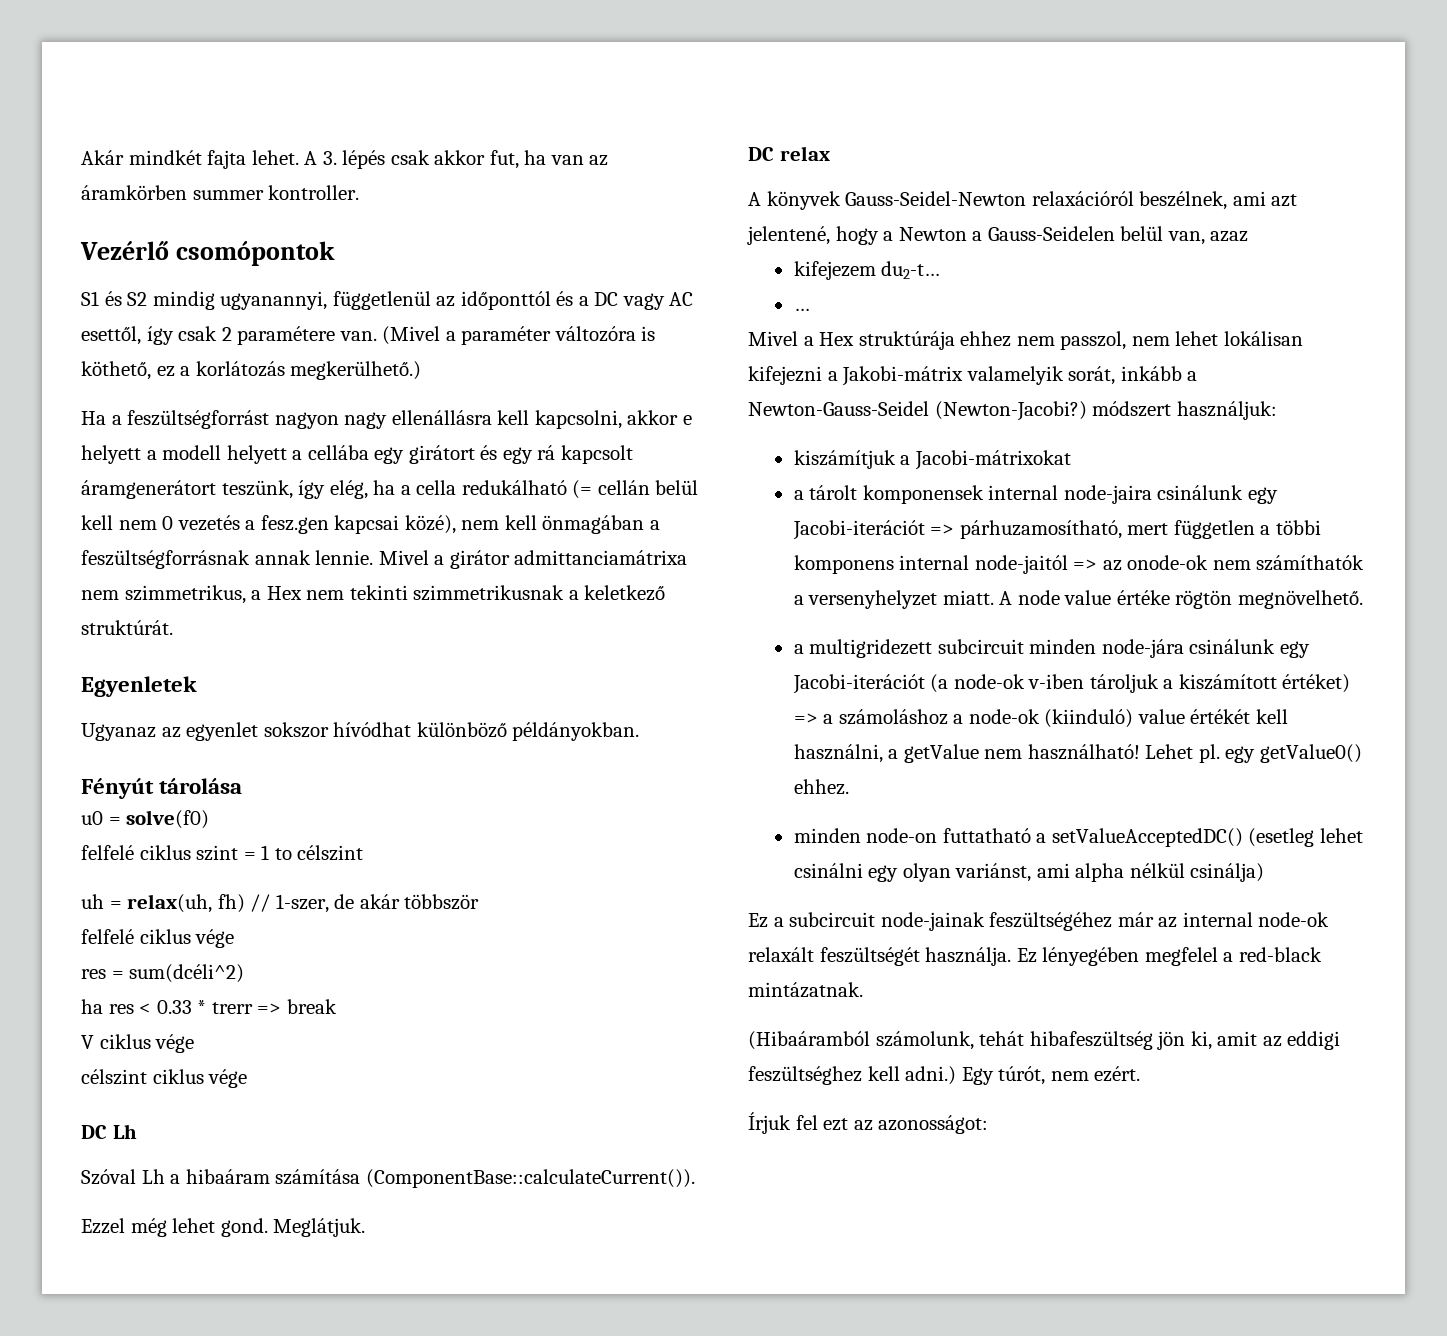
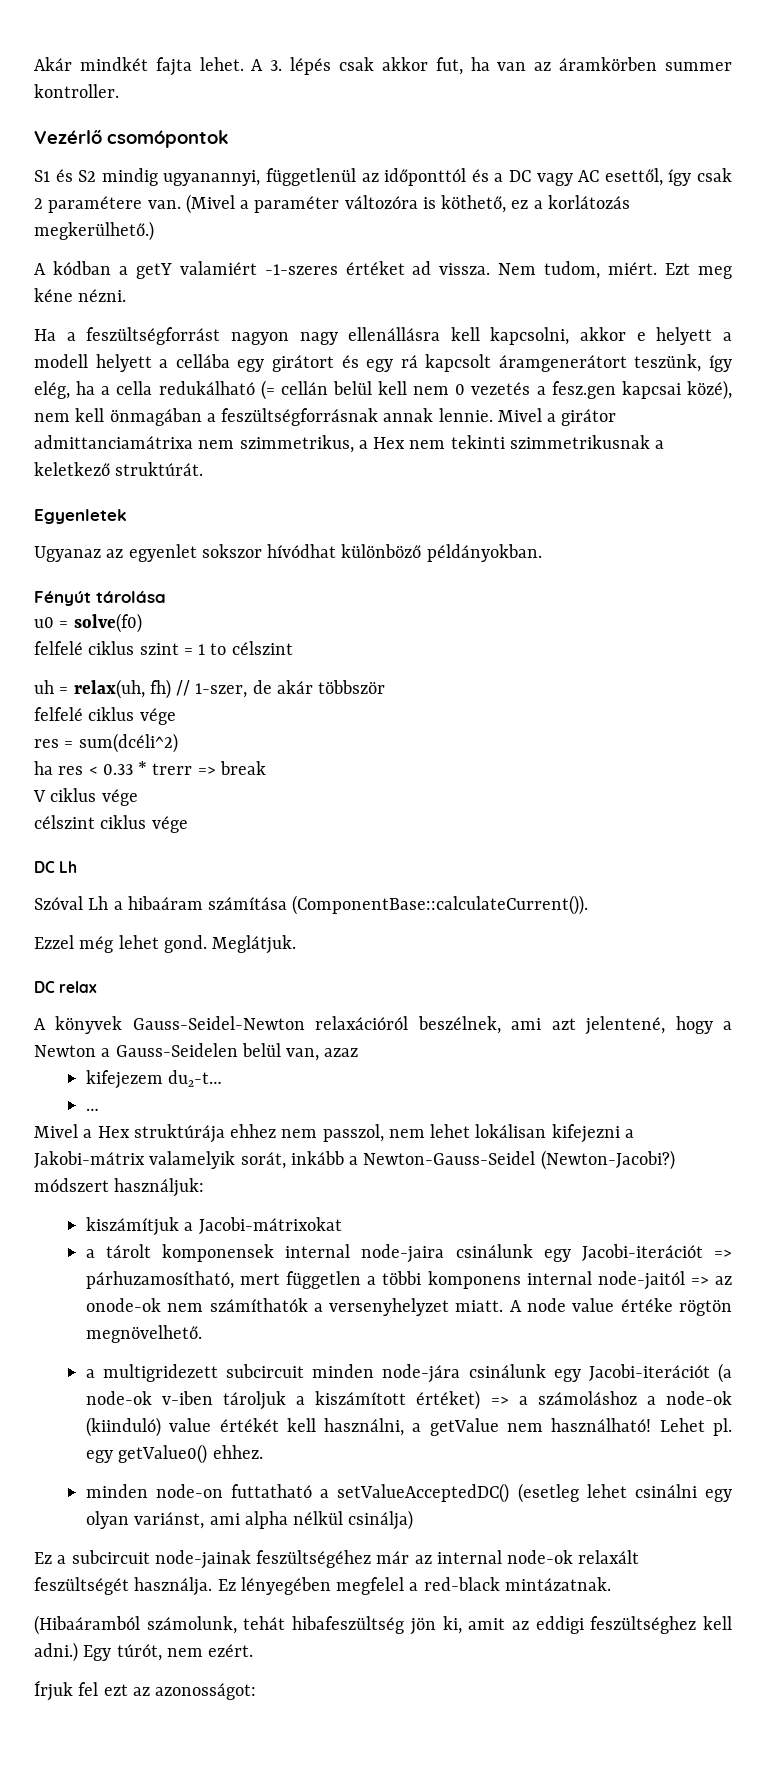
+ A kódban a getY valamiért -1-szeres értéket ad vissza. Nem tudom, miért. Ezt meg kéne nézni.

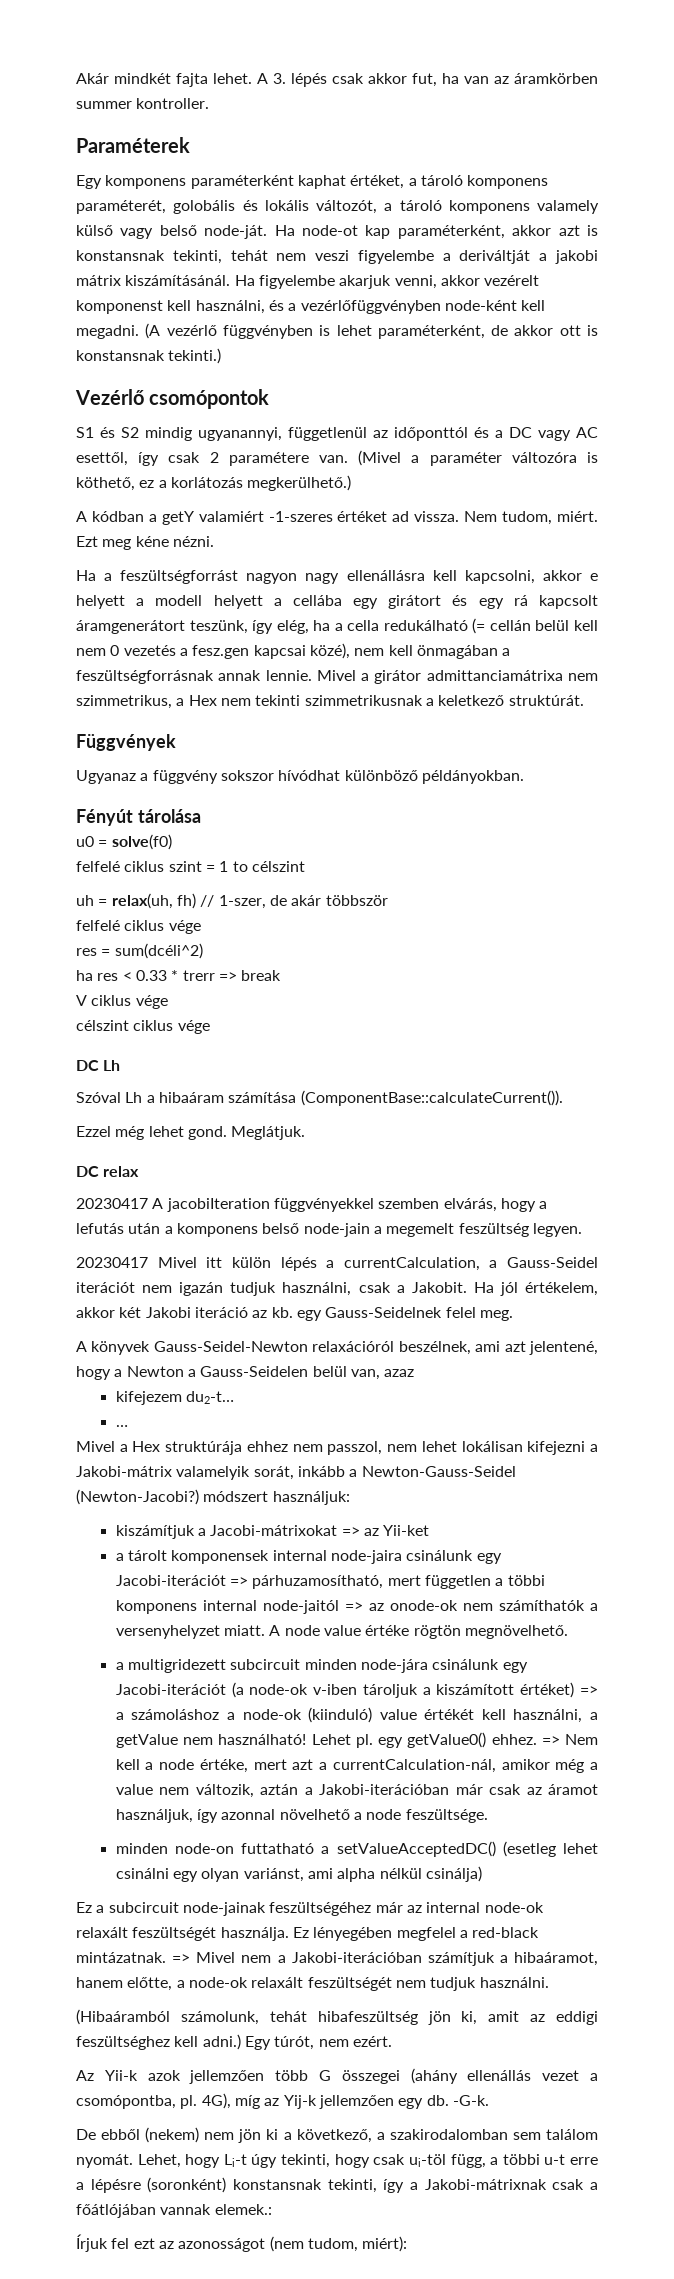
+ Paraméterek
+ Egy komponens paraméterként kaphat értéket, a tároló komponens paraméterét, golobális és lokális változót, a tároló komponens valamely külső vagy belső node-ját. Ha node-ot kap paraméterként, akkor azt is konstansnak tekinti, tehát nem veszi figyelembe a deriváltját a jakobi mátrix kiszámításánál. Ha figyelembe akarjuk venni, akkor vezérelt komponenst kell használni, és a vezérlőfüggvényben node-ként kell megadni. (A vezérlő függvényben is lehet paraméterként, de akkor ott is konstansnak tekinti.)
- Egyenletek
+ Függvények
- Ugyanaz az egyenlet sokszor hívódhat különböző példányokban.
+ Ugyanaz a függvény sokszor hívódhat különböző példányokban.
+ 20230417 A jacobiIteration függvényekkel szemben elvárás, hogy a lefutás után a komponens belső node-jain a megemelt feszültség legyen.
+ 20230417 Mivel itt külön lépés a currentCalculation, a Gauss-Seidel iterációt nem igazán tudjuk használni, csak a Jakobit. Ha jól értékelem, akkor két Jakobi iteráció az kb. egy Gauss-Seidelnek felel meg.
- kiszámítjuk a Jacobi-mátrixokat
+ kiszámítjuk a Jacobi-mátrixokat => az Yii-ket
+ => Nem kell a node értéke, mert azt a currentCalculation-nál, amikor még a value nem változik, aztán a Jakobi-iterációban már csak az áramot használjuk, így azonnal növelhető a node feszültsége.
+ => Mivel nem a Jakobi-iterációban számítjuk a hibaáramot, hanem előtte, a node-ok relaxált feszültségét nem tudjuk használni.
+ Az Yii-k azok jellemzően több G összegei (ahány ellenállás vezet a csomópontba, pl. 4G), míg az Yij-k jellemzően egy db. -G-k.
+ De ebből (nekem) nem jön ki a következő, a szakirodalomban sem találom nyomát. Lehet, hogy Li-t úgy tekinti, hogy csak ui-töl függ, a többi u-t erre a lépésre (soronként) konstansnak tekinti, így a Jakobi-mátrixnak csak a főátlójában vannak elemek.:
- Írjuk fel ezt az azonosságot:
+ Írjuk fel ezt az azonosságot (nem tudom, miért):

